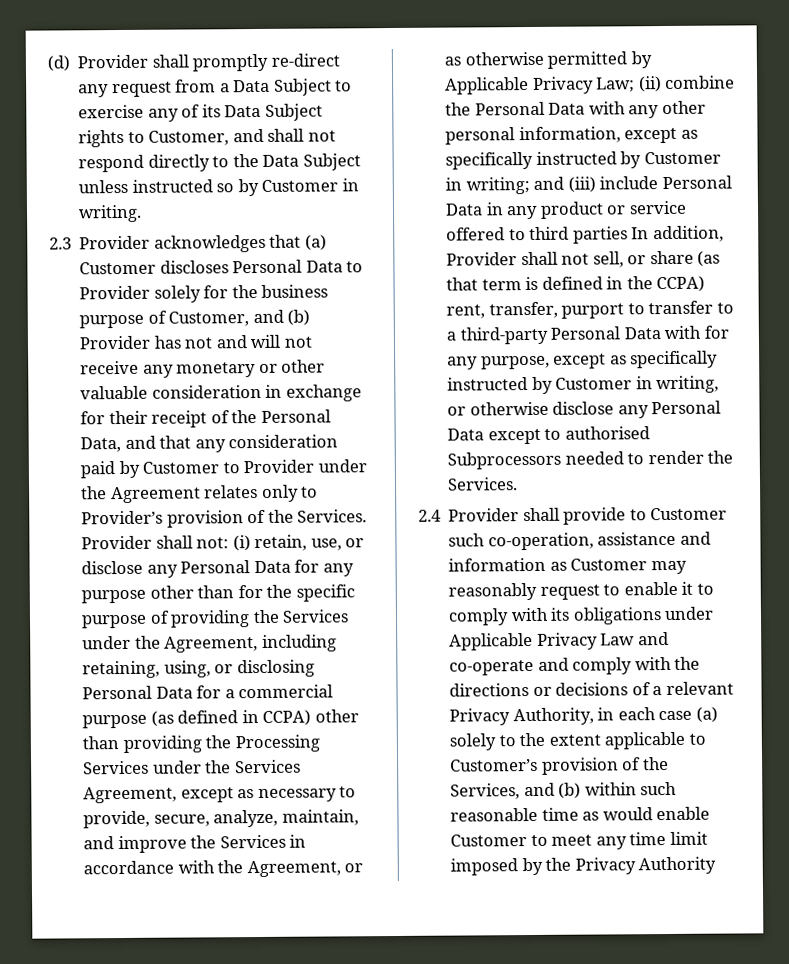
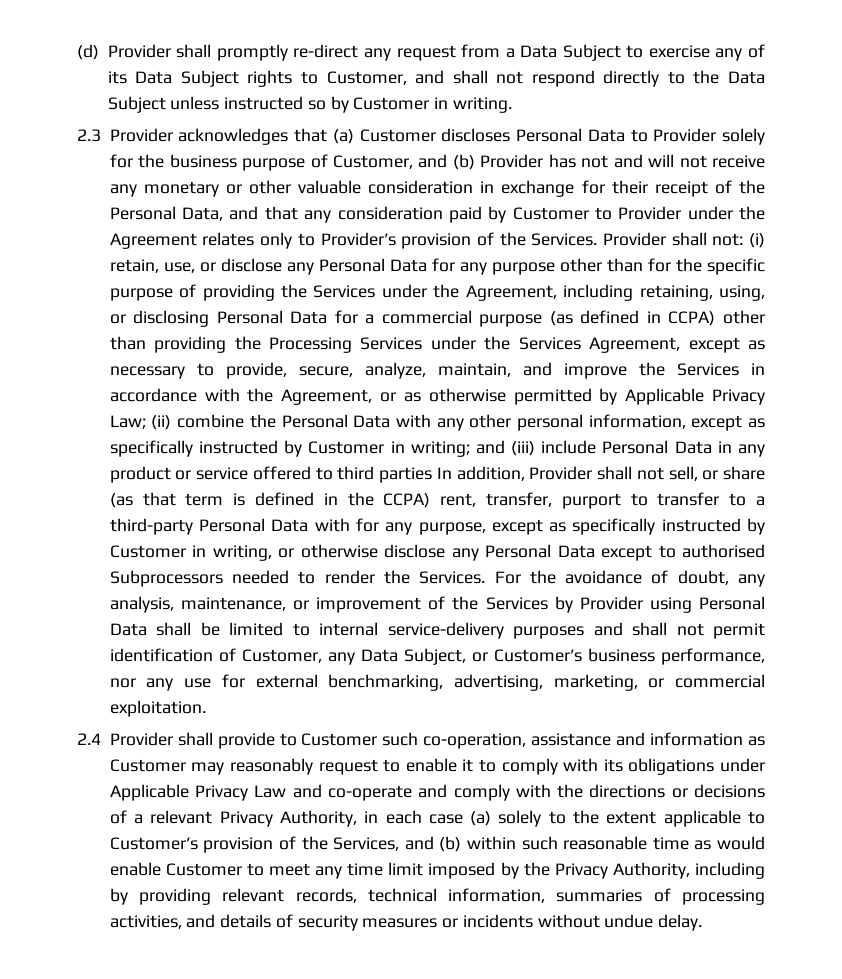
+ For the avoidance of doubt, any analysis, maintenance, or improvement of the Services by Provider using Personal Data shall be limited to internal service-delivery purposes and shall not permit identification of Customer, any Data Subject, or Customer’s business performance, nor any use for external benchmarking, advertising, marketing, or commercial exploitation.
- 2.4 Provider shall provide to Customer such co-operation, assistance and information as Customer may reasonably request to enable it to comply with its obligations under Applicable Privacy Law and co-operate and comply with the directions or decisions of a relevant Privacy Authority, in each case (a) solely to the extent applicable to Customer’s provision of the Services, and (b) within such reasonable time as would enable Customer to meet any time limit imposed by the Privacy Authority
+ 2.4 Provider shall provide to Customer such co-operation, assistance and information as Customer may reasonably request to enable it to comply with its obligations under Applicable Privacy Law and co-operate and comply with the directions or decisions of a relevant Privacy Authority, in each case (a) solely to the extent applicable to Customer’s provision of the Services, and (b) within such reasonable time as would enable Customer to meet any time limit imposed by the Privacy Authority, including by providing relevant records, technical information, summaries of processing activities, and details of security measures or incidents without undue delay.

